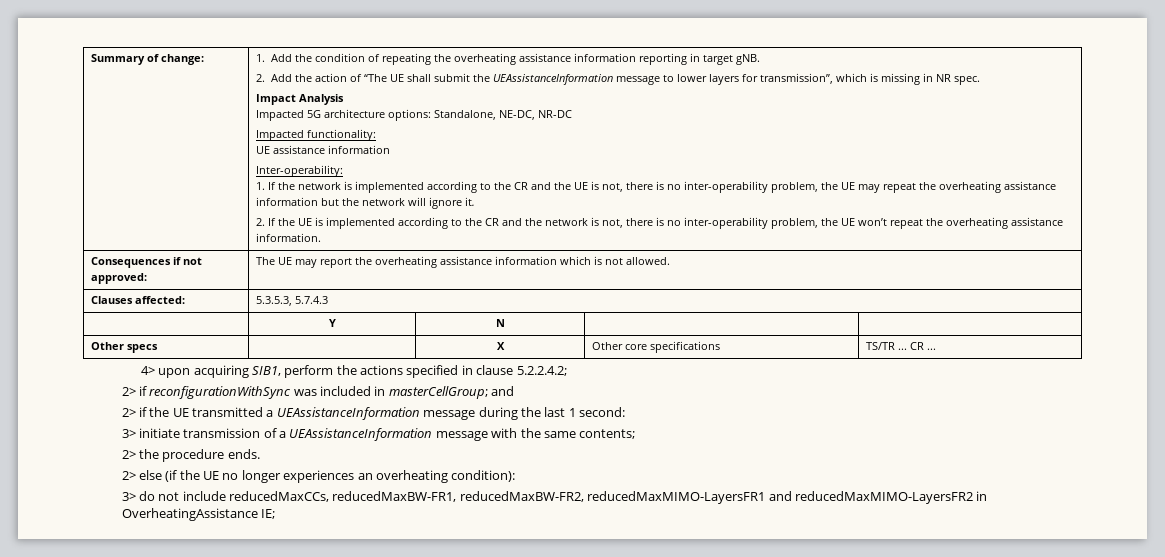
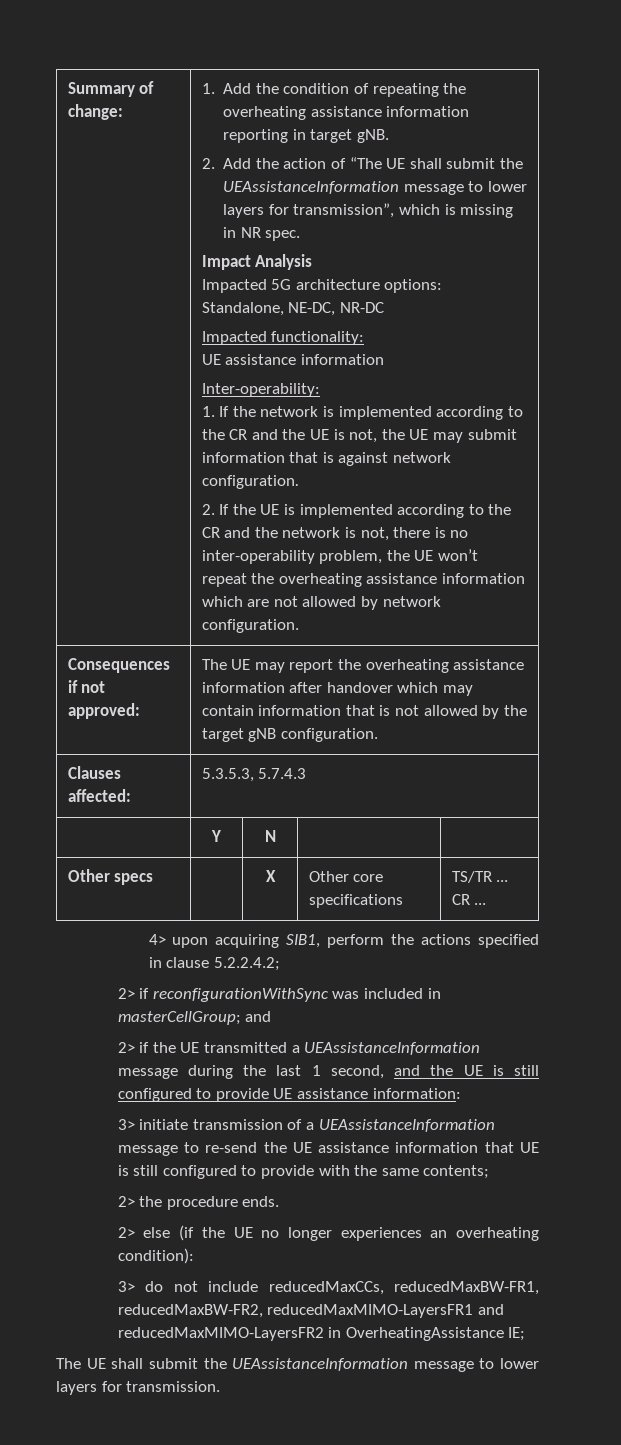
- 1. If the network is implemented according to the CR and the UE is not, there is no inter-operability problem, the UE may repeat the overheating assistance information but the network will ignore it.
+ 1. If the network is implemented according to the CR and the UE is not, the UE may submit information that is against network configuration.
- 2. If the UE is implemented according to the CR and the network is not, there is no inter-operability problem, the UE won’t repeat the overheating assistance information.
+ 2. If the UE is implemented according to the CR and the network is not, there is no inter-operability problem, the UE won’t repeat the overheating assistance information which are not allowed by network configuration.
- Consequences if not approved: | The UE may report the overheating assistance information which is not allowed.
+ Consequences if not approved: | The UE may report the overheating assistance information after handover which may contain information that is not allowed by the target gNB configuration.
- 2> if the UE transmitted a UEAssistanceInformation message during the last 1 second:
+ 2> if the UE transmitted a UEAssistanceInformation message during the last 1 second, and the UE is still configured to provide UE assistance information:
- 3> initiate transmission of a UEAssistanceInformation message with the same contents;
+ 3> initiate transmission of a UEAssistanceInformation message to re-send the UE assistance information that UE is still configured to provide with the same contents;
+ The UE shall submit the UEAssistanceInformation message to lower layers for transmission.

